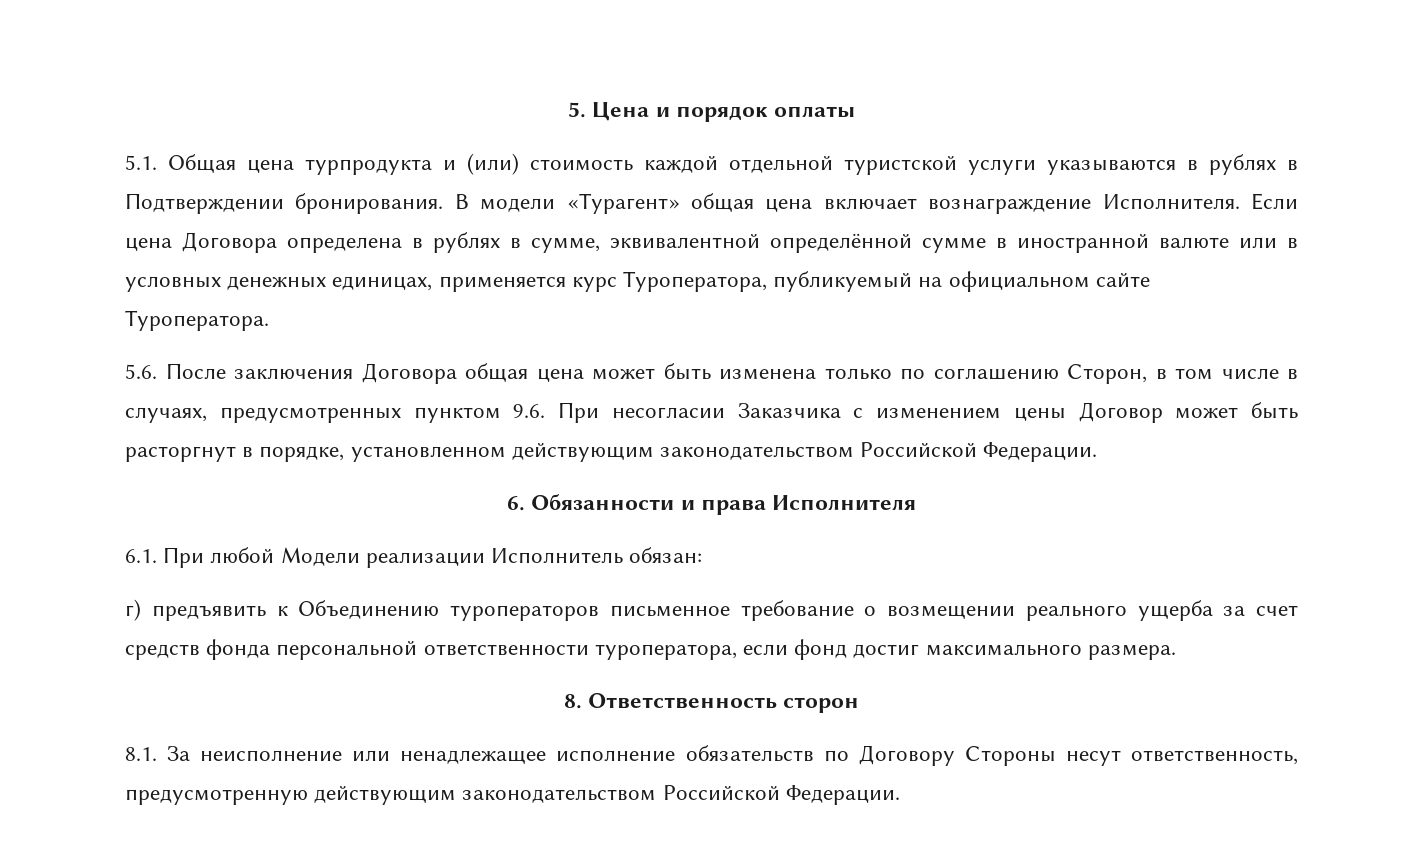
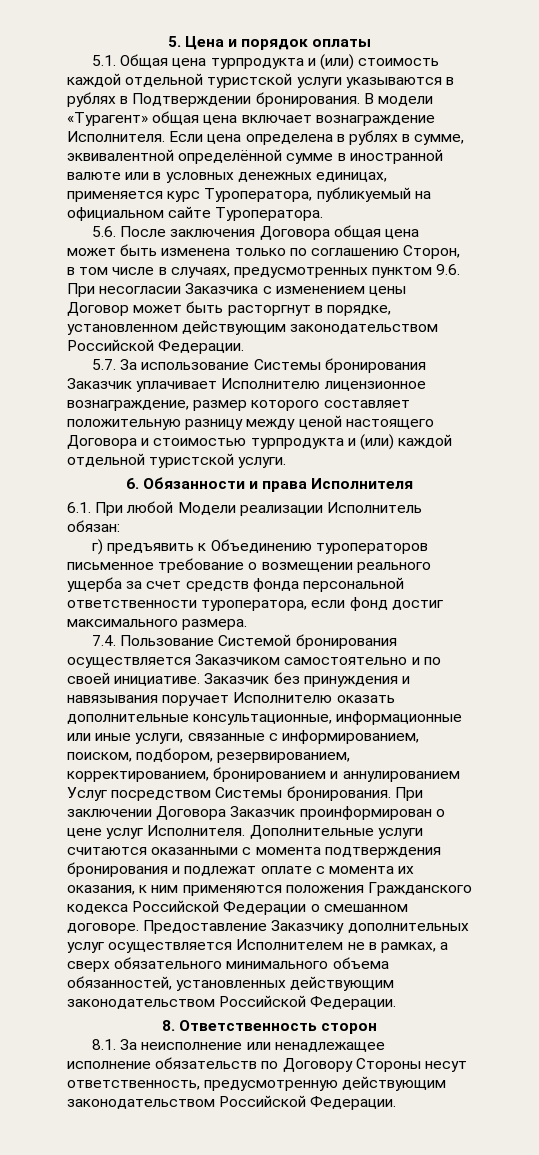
- Если цена Договора определена в рублях в сумме, эквивалентной определённой сумме в иностранной валюте или в условных денежных единицах, применяется курс Туроператора, публикуемый на официальном сайте Туроператора.
+ Если цена определена в рублях в сумме, эквивалентной определённой сумме в иностранной валюте или в условных денежных единицах, применяется курс Туроператора, публикуемый на официальном сайте Туроператора.
+ 5.7. За использование Системы бронирования Заказчик уплачивает Исполнителю лицензионное вознаграждение, размер которого составляет положительную разницу между ценой настоящего Договора и стоимостью турпродукта и (или) каждой отдельной туристской услуги.
+ 7.4. Пользование Системой бронирования осуществляется Заказчиком самостоятельно и по своей инициативе. Заказчик без принуждения и навязывания поручает Исполнителю оказать дополнительные консультационные, информационные или иные услуги, связанные с информированием, поиском, подбором, резервированием, корректированием, бронированием и аннулированием Услуг посредством Системы бронирования. При заключении Договора Заказчик проинформирован о цене услуг Исполнителя. Дополнительные услуги считаются оказанными с момента подтверждения бронирования и подлежат оплате с момента их оказания, к ним применяются положения Гражданского кодекса Российской Федерации о смешанном договоре. Предоставление Заказчику дополнительных услуг осуществляется Исполнителем не в рамках, а сверх обязательного минимального объема обязанностей, установленных действующим законодательством Российской Федерации.

